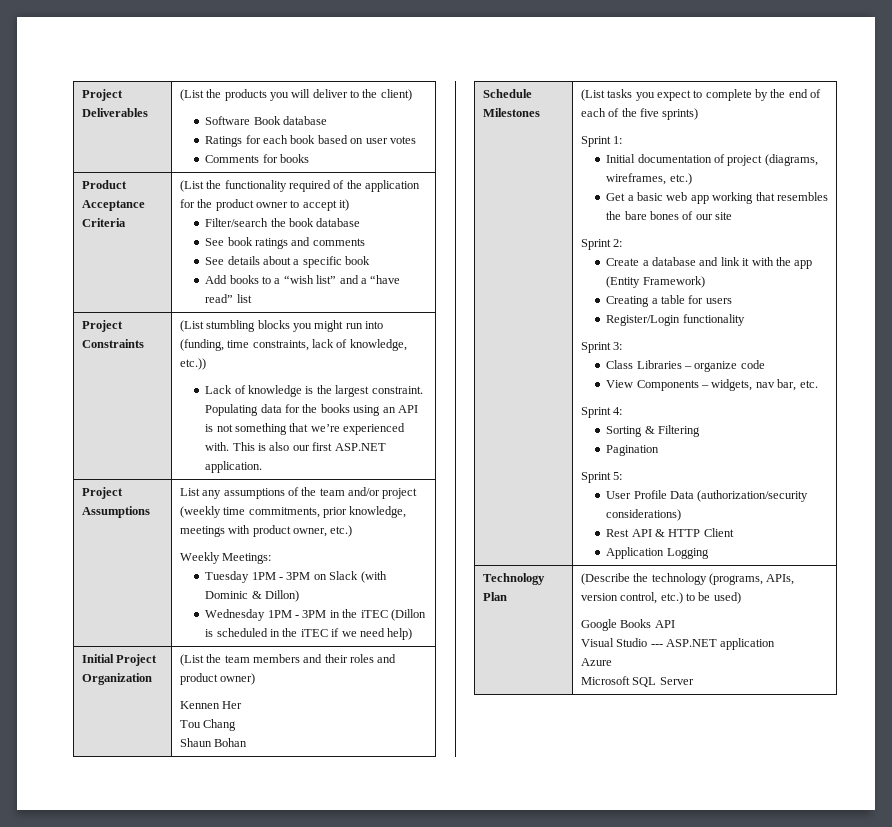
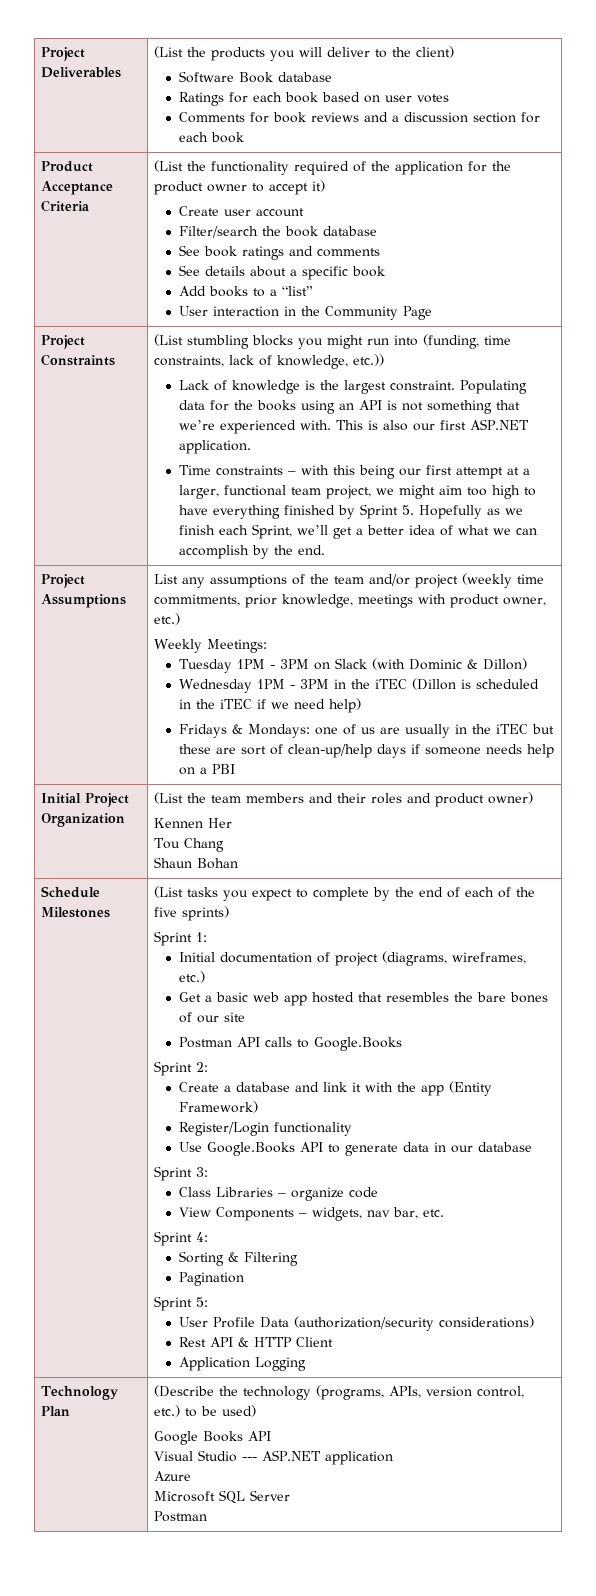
  Project Deliverables | (List the products you will deliver to the client)
  Software Book database
  Ratings for each book based on user votes
- Comments for books
+ Comments for book reviews and a discussion section for each book
+ Create user account
- Add books to a “wish list” and a “have read” list
+ Add books to a “list”
+ User interaction in the Community Page
+ Time constraints – with this being our first attempt at a larger, functional team project, we might aim too high to have everything finished by Sprint 5. Hopefully as we finish each Sprint, we’ll get a better idea of what we can accomplish by the end.
+ Fridays & Mondays: one of us are usually in the iTEC but these are sort of clean-up/help days if someone needs help on a PBI
- Get a basic web app working that resembles the bare bones of our site
+ Get a basic web app hosted that resembles the bare bones of our site
+ Postman API calls to Google.Books
- Creating a table for users
  Register/Login functionality
+ Use Google.Books API to generate data in our database
  Technology Plan | (Describe the technology (programs, APIs, version control, etc.) to be used)
  Google Books API
  Visual Studio --- ASP.NET application
  Azure
  Microsoft SQL Server
+ Postman

